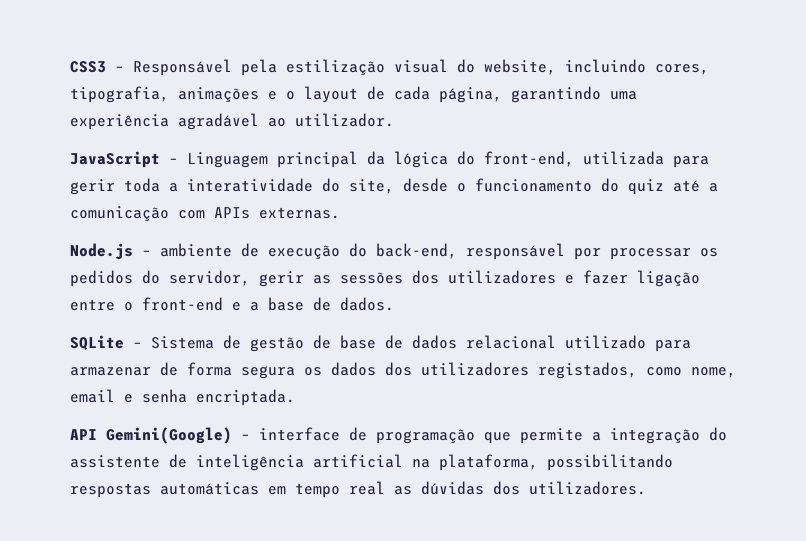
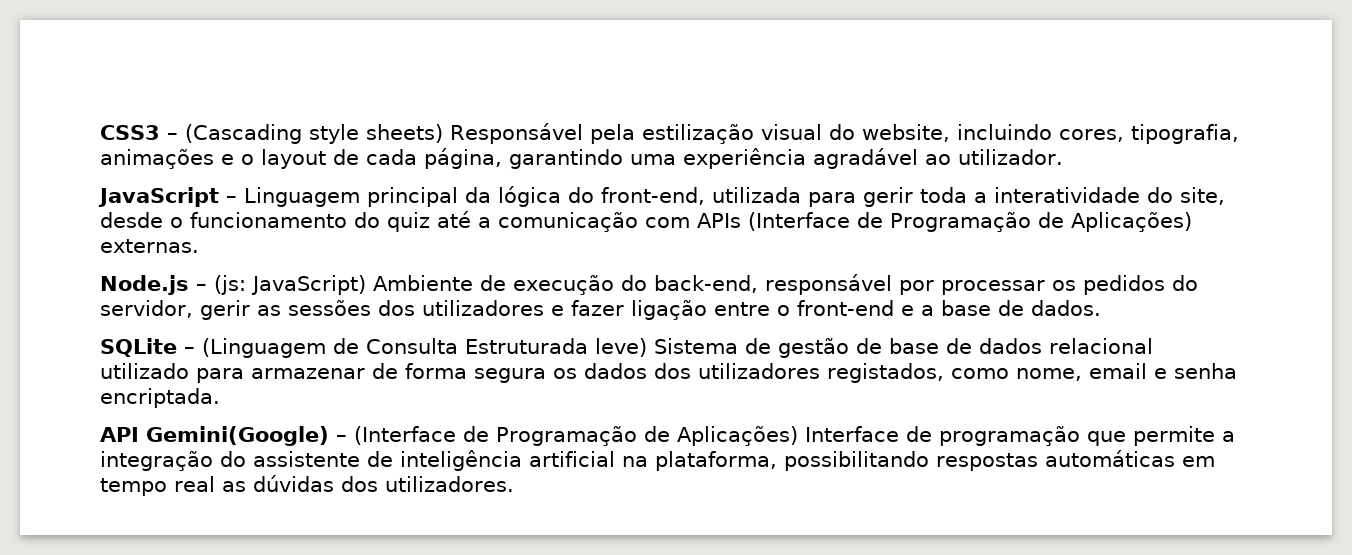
- CSS3 – Responsável pela estilização visual do website, incluindo cores, tipografia, animações e o layout de cada página, garantindo uma experiência agradável ao utilizador.
+ CSS3 – (Cascading style sheets) Responsável pela estilização visual do website, incluindo cores, tipografia, animações e o layout de cada página, garantindo uma experiência agradável ao utilizador.
- JavaScript – Linguagem principal da lógica do front-end, utilizada para gerir toda a interatividade do site, desde o funcionamento do quiz até a comunicação com APIs externas.
+ JavaScript – Linguagem principal da lógica do front-end, utilizada para gerir toda a interatividade do site, desde o funcionamento do quiz até a comunicação com APIs (Interface de Programação de Aplicações) externas.
- Node.js – ambiente de execução do back-end, responsável por processar os pedidos do servidor, gerir as sessões dos utilizadores e fazer ligação entre o front-end e a base de dados.
+ Node.js – (js: JavaScript) Ambiente de execução do back-end, responsável por processar os pedidos do servidor, gerir as sessões dos utilizadores e fazer ligação entre o front-end e a base de dados.
- SQLite – Sistema de gestão de base de dados relacional utilizado para armazenar de forma segura os dados dos utilizadores registados, como nome, email e senha encriptada.
+ SQLite – (Linguagem de Consulta Estruturada leve) Sistema de gestão de base de dados relacional utilizado para armazenar de forma segura os dados dos utilizadores registados, como nome, email e senha encriptada.
- API Gemini(Google) – interface de programação que permite a integração do assistente de inteligência artificial na plataforma, possibilitando respostas automáticas em tempo real as dúvidas dos utilizadores.
+ API Gemini(Google) – (Interface de Programação de Aplicações) Interface de programação que permite a integração do assistente de inteligência artificial na plataforma, possibilitando respostas automáticas em tempo real as dúvidas dos utilizadores.

